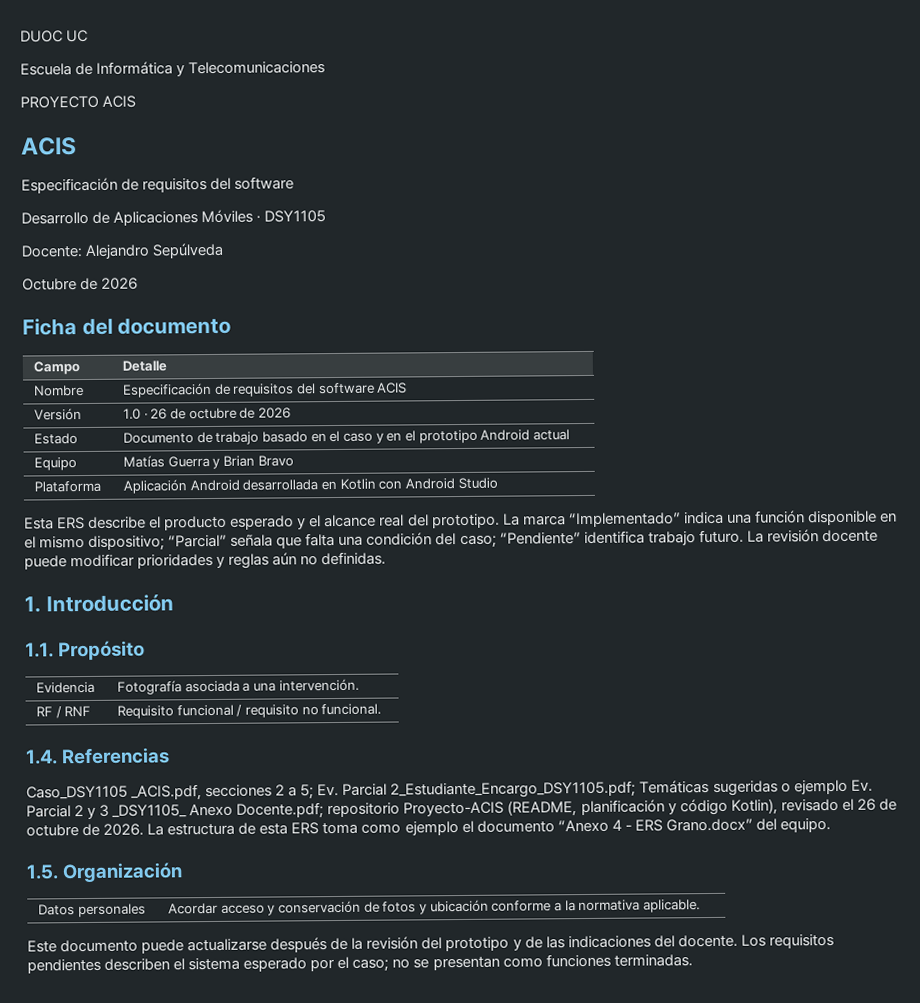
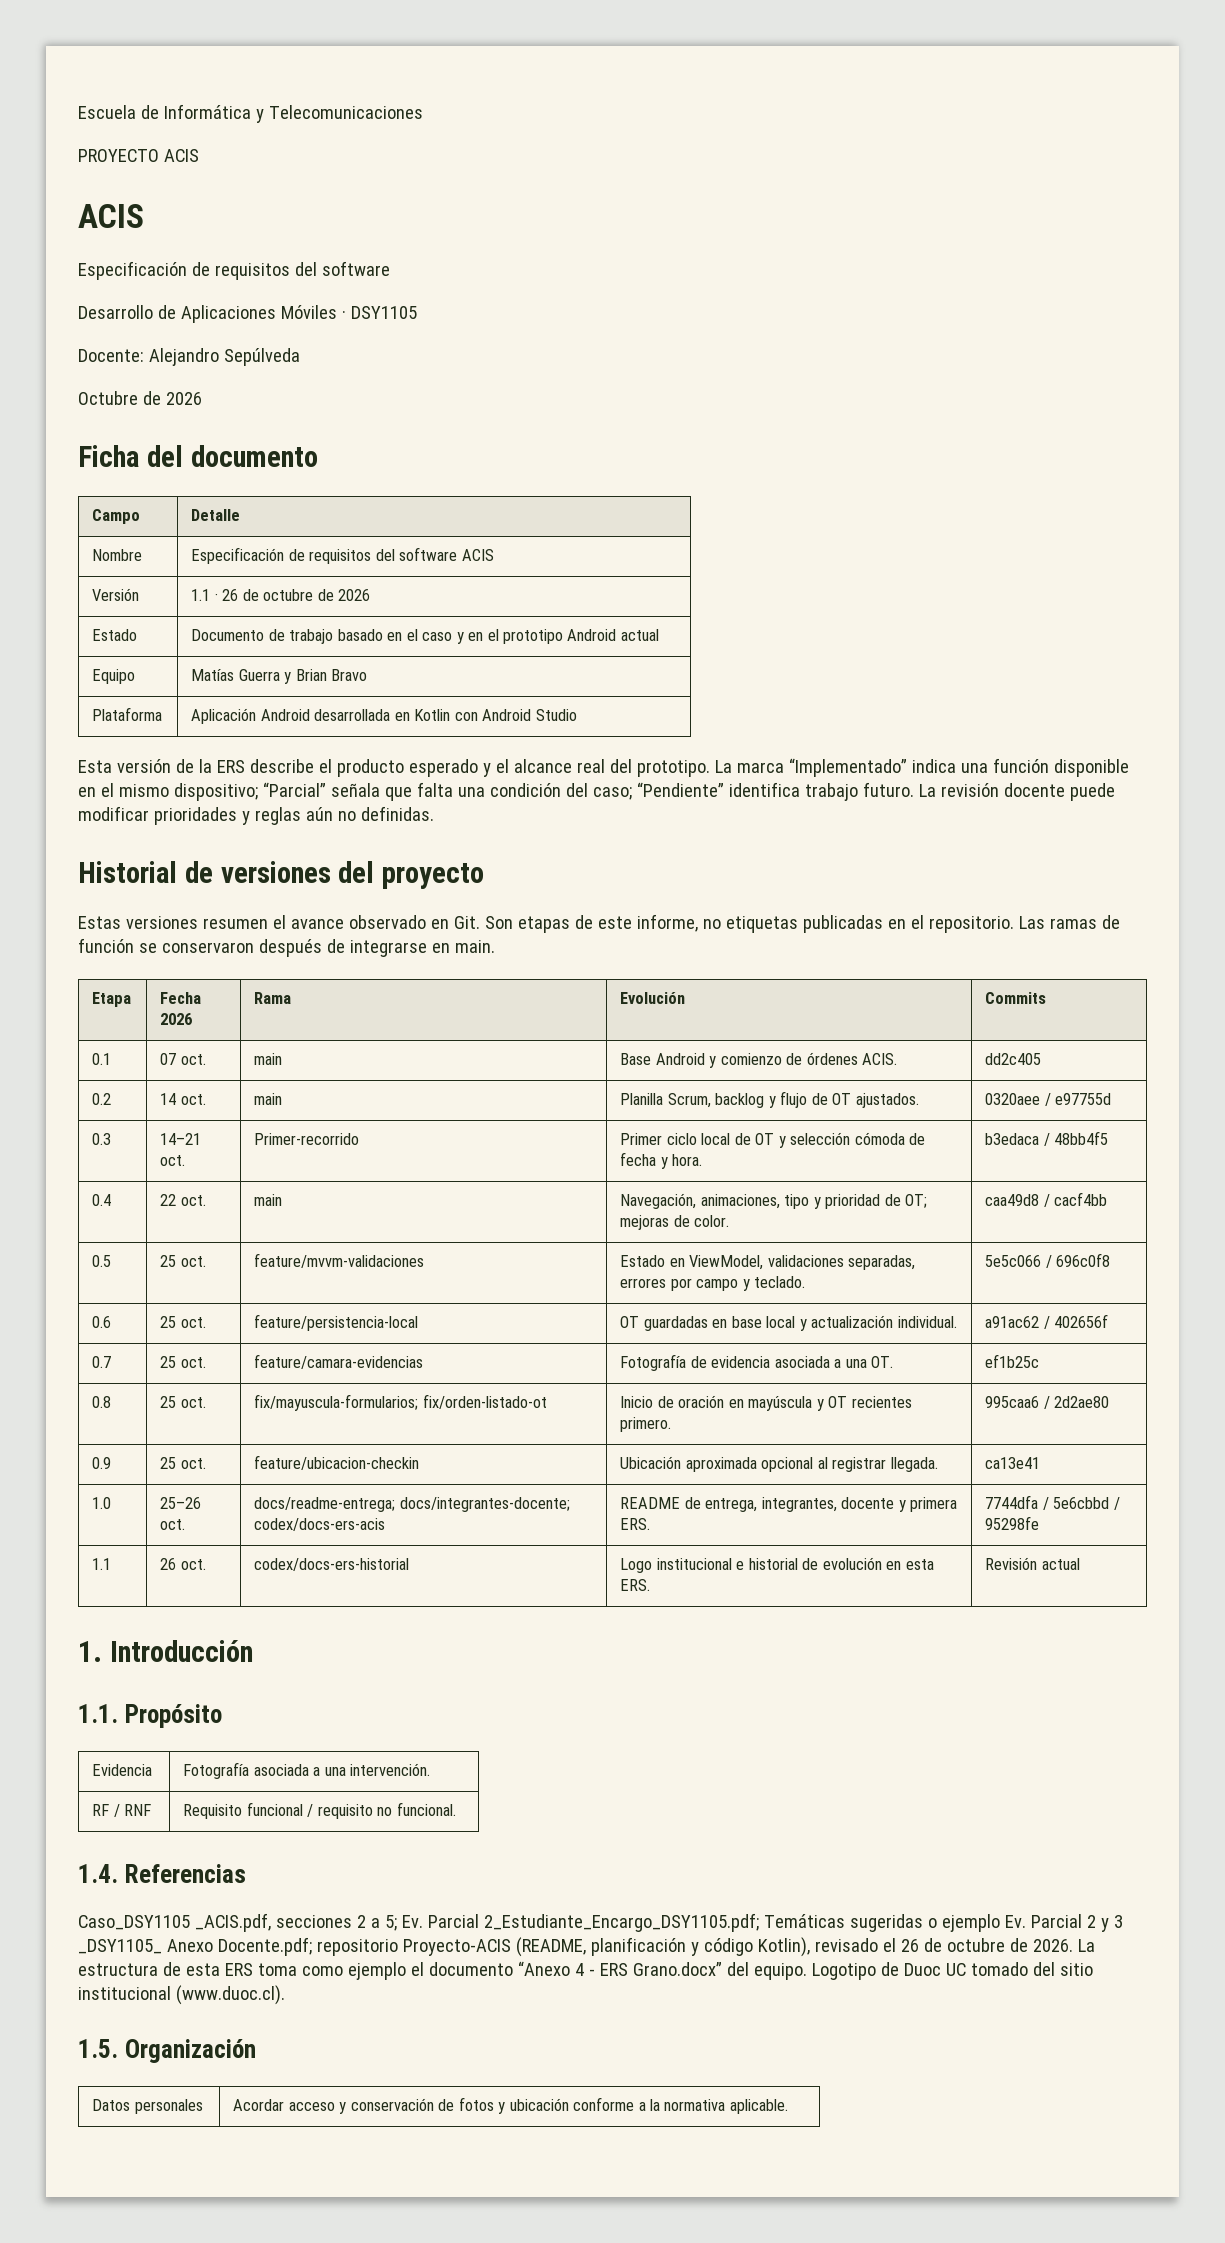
- DUOC UC
- Versión | 1.0 · 26 de octubre de 2026
+ Versión | 1.1 · 26 de octubre de 2026
- Esta ERS describe el producto esperado y el alcance real del prototipo.
+ Esta versión de la ERS describe el producto esperado y el alcance real del prototipo.
+ Historial de versiones del proyecto
+ Estas versiones resumen el avance observado en Git. Son etapas de este informe, no etiquetas publicadas en el repositorio. Las ramas de función se conservaron después de integrarse en main.
+ Etapa | Fecha 2026 | Rama | Evolución | Commits
+ 0.1 | 07 oct. | main | Base Android y comienzo de órdenes ACIS. | dd2c405
+ 0.2 | 14 oct. | main | Planilla Scrum, backlog y flujo de OT ajustados. | 0320aee / e97755d
+ 0.3 | 14–21 oct. | Primer-recorrido | Primer ciclo local de OT y selección cómoda de fecha y hora. | b3edaca / 48bb4f5
+ 0.4 | 22 oct. | main | Navegación, animaciones, tipo y prioridad de OT; mejoras de color. | caa49d8 / cacf4bb
+ 0.5 | 25 oct. | feature/mvvm-validaciones | Estado en ViewModel, validaciones separadas, errores por campo y teclado. | 5e5c066 / 696c0f8
+ 0.6 | 25 oct. | feature/persistencia-local | OT guardadas en base local y actualización individual. | a91ac62 / 402656f
+ 0.7 | 25 oct. | feature/camara-evidencias | Fotografía de evidencia asociada a una OT. | ef1b25c
+ 0.8 | 25 oct. | fix/mayuscula-formularios; fix/orden-listado-ot | Inicio de oración en mayúscula y OT recientes primero. | 995caa6 / 2d2ae80
+ 0.9 | 25 oct. | feature/ubicacion-checkin | Ubicación aproximada opcional al registrar llegada. | ca13e41
+ 1.0 | 25–26 oct. | docs/readme-entrega; docs/integrantes-docente; codex/docs-ers-acis | README de entrega, integrantes, docente y primera ERS. | 7744dfa / 5e6cbbd / 95298fe
+ 1.1 | 26 oct. | codex/docs-ers-historial | Logo institucional e historial de evolución en esta ERS. | Revisión actual
+ Logotipo de Duoc UC tomado del sitio institucional (www.duoc.cl).
- Este documento puede actualizarse después de la revisión del prototipo y de las indicaciones del docente. Los requisitos pendientes describen el sistema esperado por el caso; no se presentan como funciones terminadas.

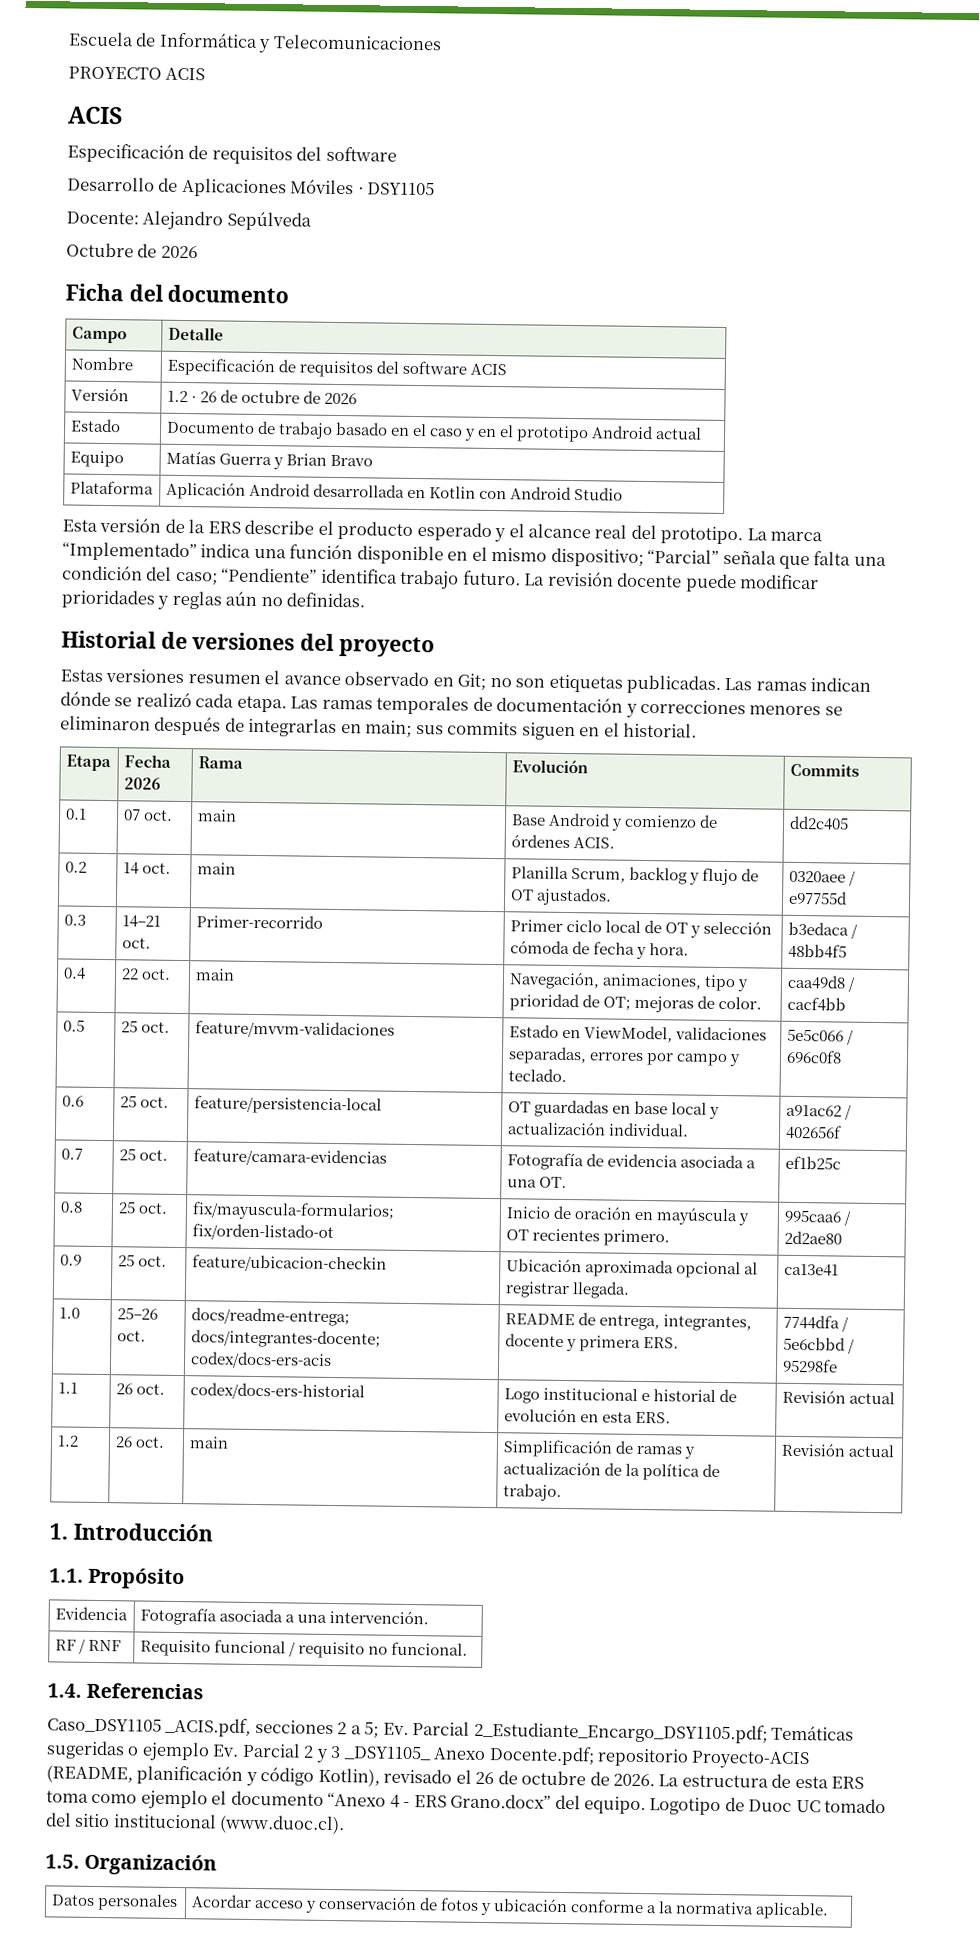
- Versión | 1.1 · 26 de octubre de 2026
+ Versión | 1.2 · 26 de octubre de 2026
- Estas versiones resumen el avance observado en Git. Son etapas de este informe, no etiquetas publicadas en el repositorio. Las ramas de función se conservaron después de integrarse en main.
+ Estas versiones resumen el avance observado en Git; no son etiquetas publicadas. Las ramas indican dónde se realizó cada etapa. Las ramas temporales de documentación y correcciones menores se eliminaron después de integrarlas en main; sus commits siguen en el historial.
+ 1.2 | 26 oct. | main | Simplificación de ramas y actualización de la política de trabajo. | Revisión actual

